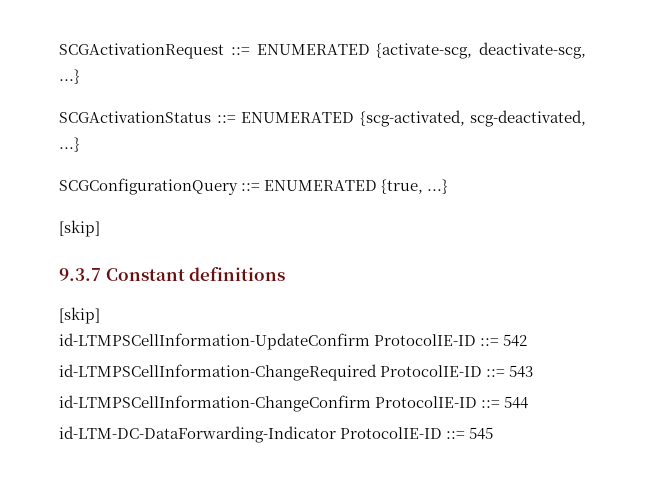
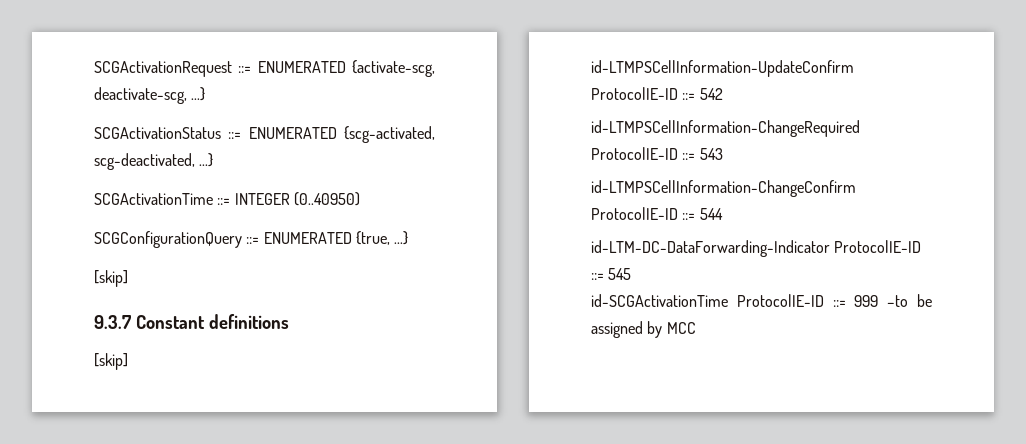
+ SCGActivationTime ::= INTEGER (0..40950)
+ id-SCGActivationTime ProtocolIE-ID ::= 999 –to be assigned by MCC

